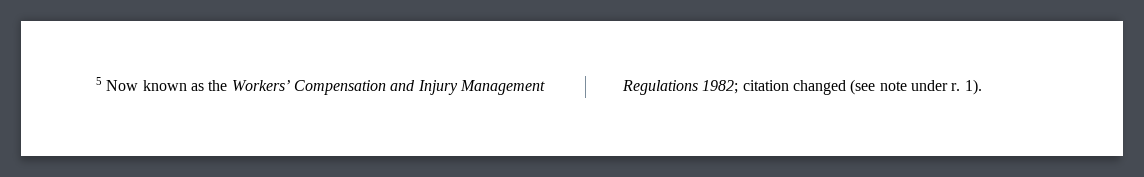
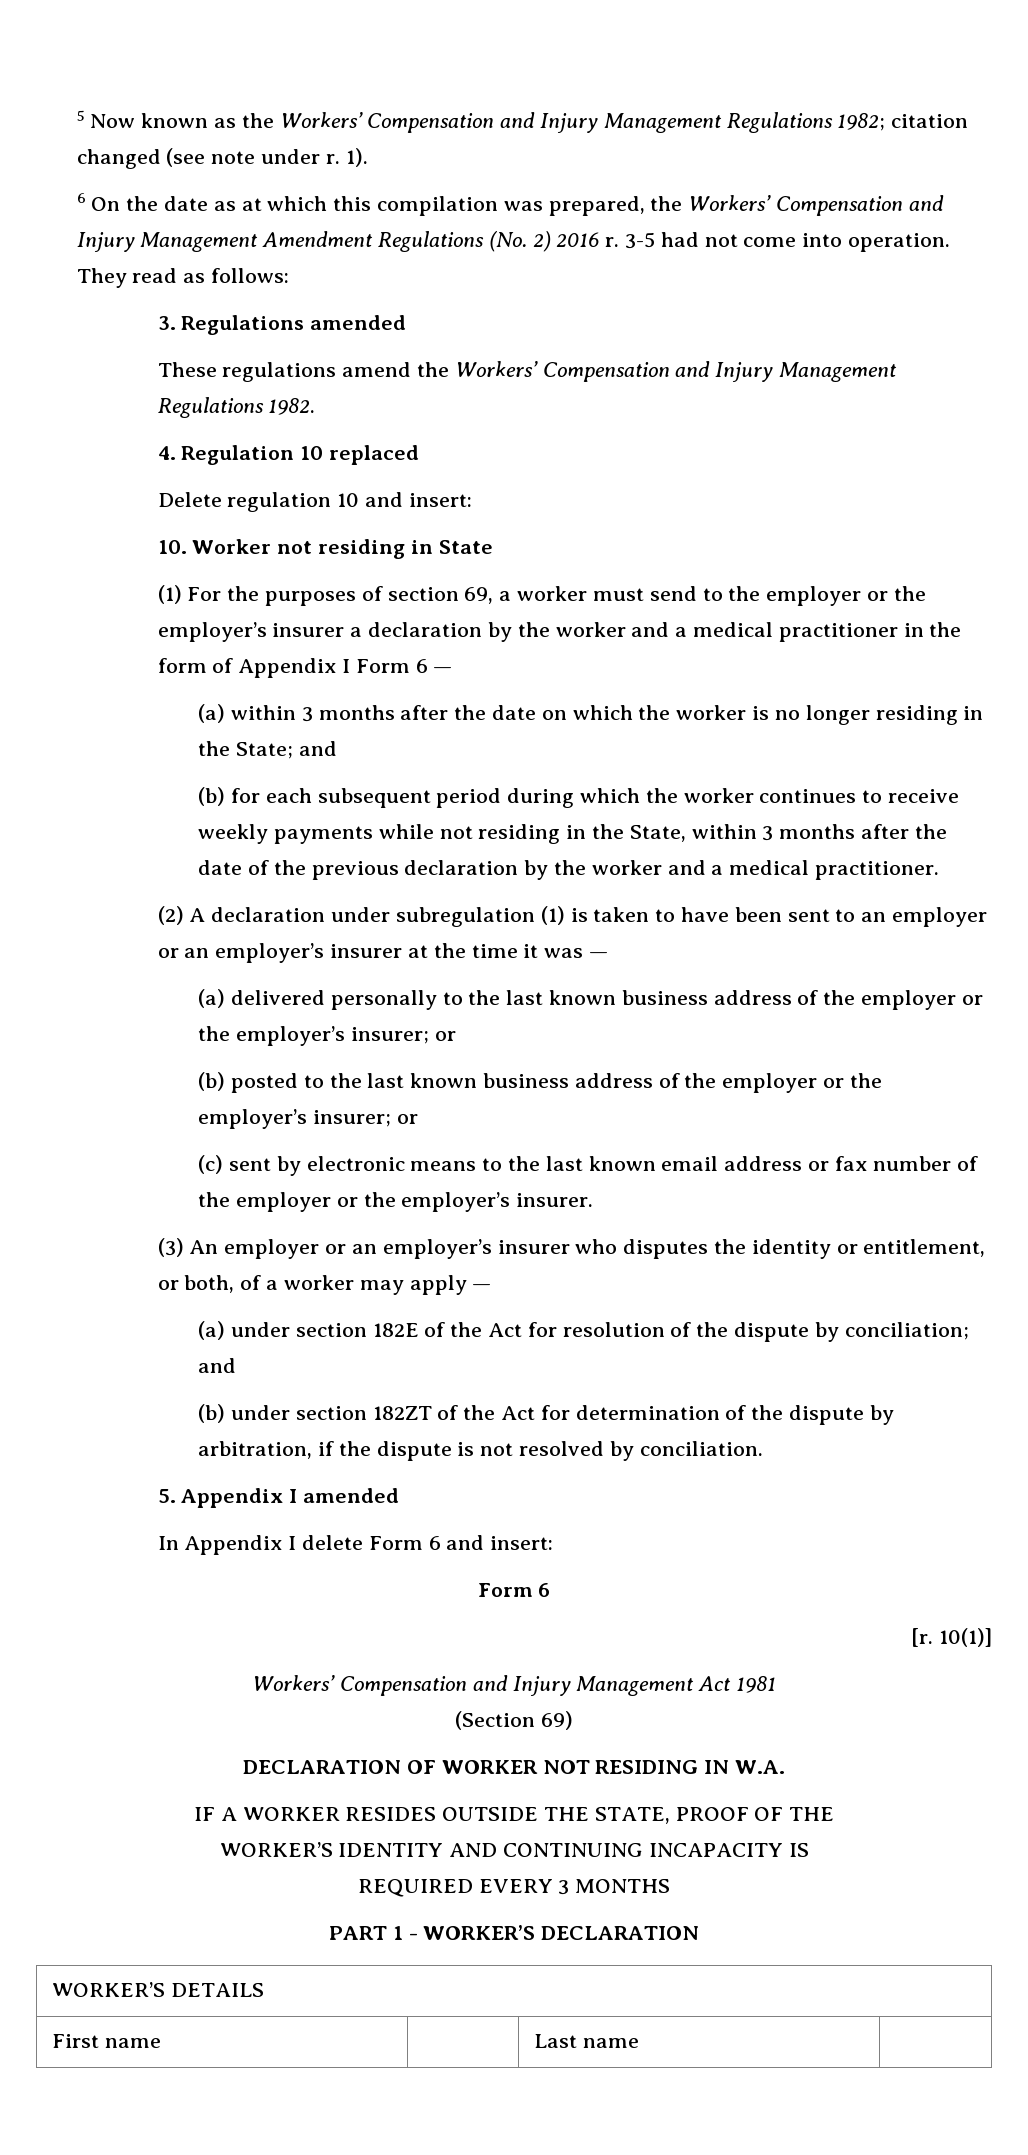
+ 6 On the date as at which this compilation was prepared, the Workers’ Compensation and Injury Management Amendment Regulations (No. 2) 2016 r. 3-5 had not come into operation. They read as follows:
+ 3. Regulations amended
+ These regulations amend the Workers’ Compensation and Injury Management Regulations 1982.
+ 4. Regulation 10 replaced
+ Delete regulation 10 and insert:
+ 10. Worker not residing in State
+ (1) For the purposes of section 69, a worker must send to the employer or the employer’s insurer a declaration by the worker and a medical practitioner in the form of Appendix I Form 6 —
+ (a) within 3 months after the date on which the worker is no longer residing in the State; and
+ (b) for each subsequent period during which the worker continues to receive weekly payments while not residing in the State, within 3 months after the date of the previous declaration by the worker and a medical practitioner.
+ (2) A declaration under subregulation (1) is taken to have been sent to an employer or an employer’s insurer at the time it was —
+ (a) delivered personally to the last known business address of the employer or the employer’s insurer; or
+ (b) posted to the last known business address of the employer or the employer’s insurer; or
+ (c) sent by electronic means to the last known email address or fax number of the employer or the employer’s insurer.
+ (3) An employer or an employer’s insurer who disputes the identity or entitlement, or both, of a worker may apply —
+ (a) under section 182E of the Act for resolution of the dispute by conciliation; and
+ (b) under section 182ZT of the Act for determination of the dispute by arbitration, if the dispute is not resolved by conciliation.
+ 5. Appendix I amended
+ In Appendix I delete Form 6 and insert:
+ Form 6
+ [r. 10(1)]
+ Workers’ Compensation and Injury Management Act 1981
+ (Section 69)
+ DECLARATION OF WORKER NOT RESIDING IN W.A.
+ IF A WORKER RESIDES OUTSIDE THE STATE, PROOF OF THE
+ WORKER’S IDENTITY AND CONTINUING INCAPACITY IS
+ REQUIRED EVERY 3 MONTHS
+ PART 1 - WORKER’S DECLARATION
+ WORKER’S DETAILS
+ First name | | Last name |

